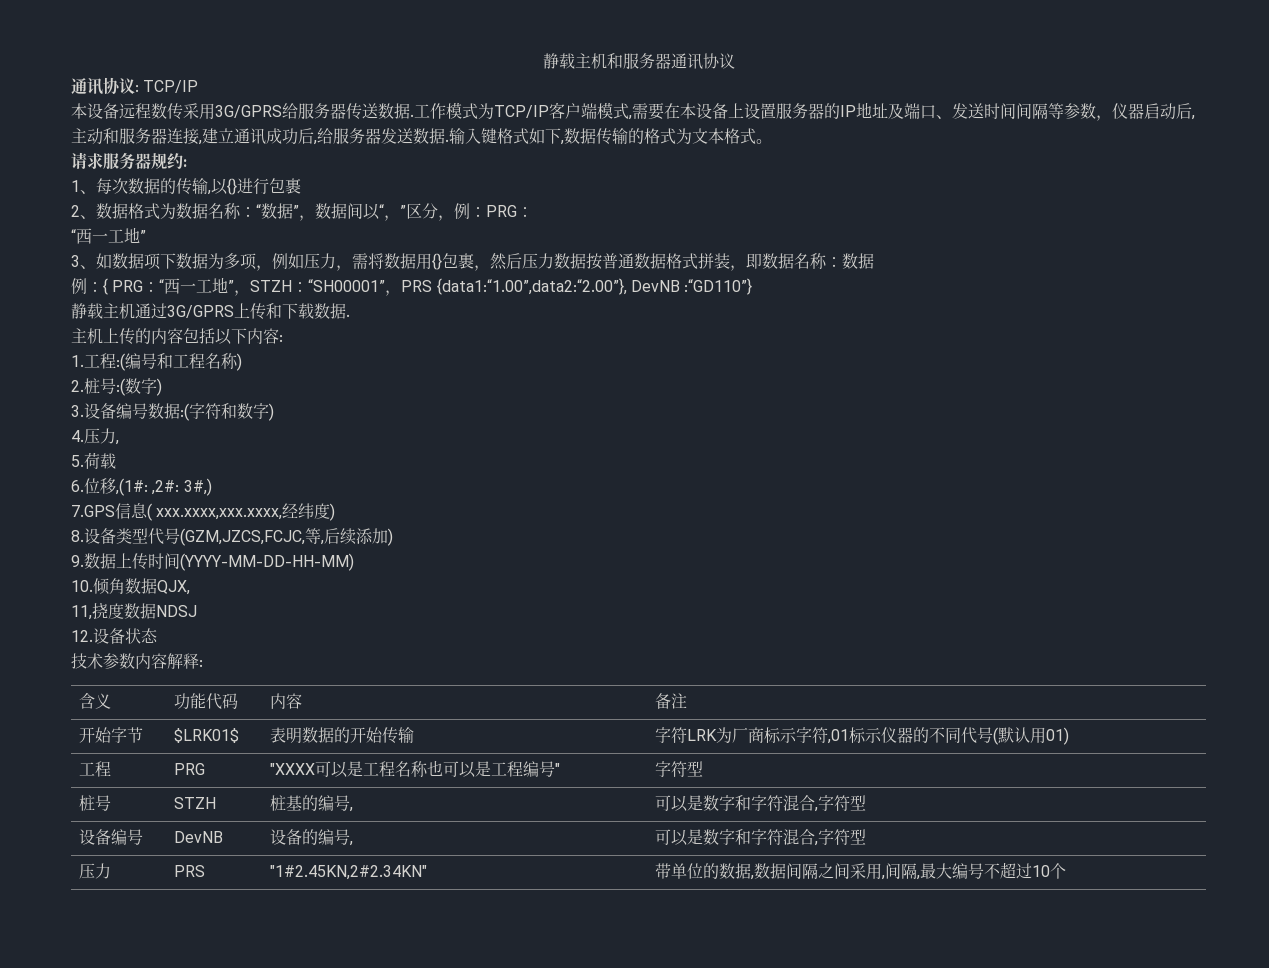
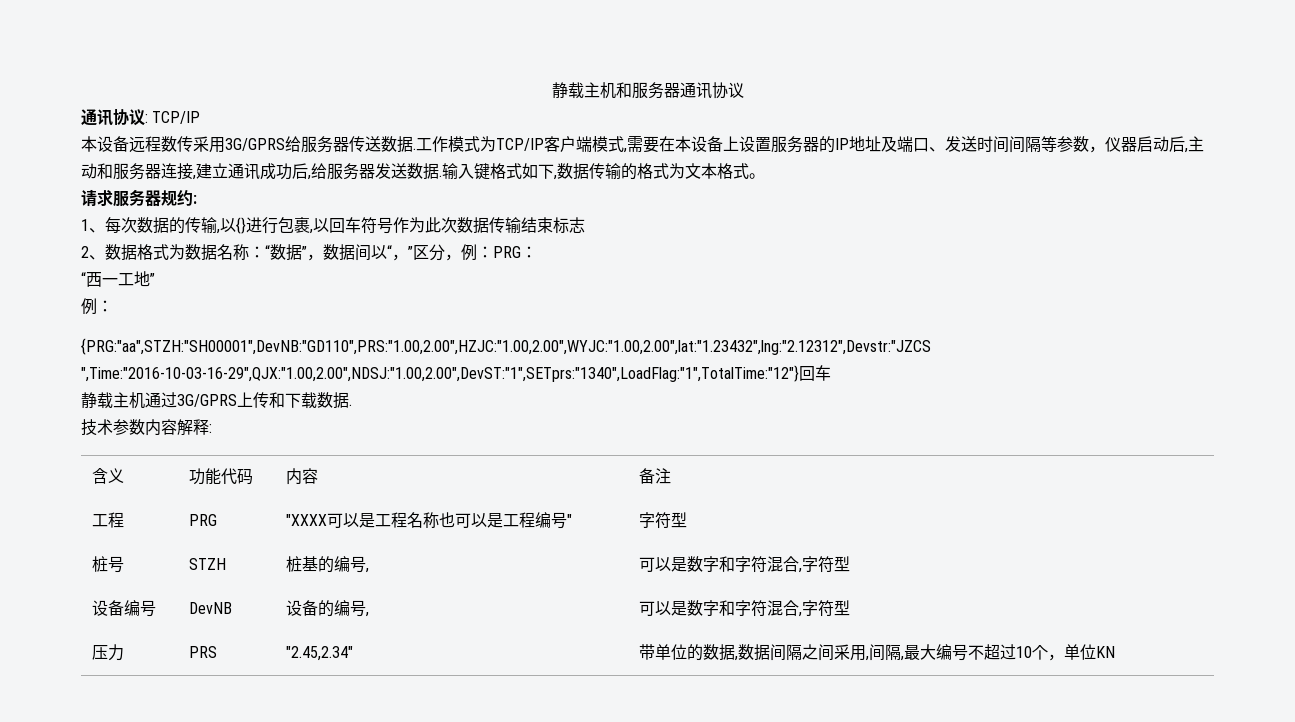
- 1、每次数据的传输,以{}进行包裹
+ 1、每次数据的传输,以{}进行包裹,以回车符号作为此次数据传输结束标志
  2、数据格式为数据名称：“数据”，数据间以“，”区分，例：PRG：
  “西一工地”
- 3、如数据项下数据为多项，例如压力，需将数据用{}包裹，然后压力数据按普通数据格式拼装，即数据名称：数据
- 例：{ PRG：“西一工地”，STZH：“SH00001”，PRS {data1:“1.00”,data2:“2.00”}, DevNB :“GD110”}
+ 例：
+ {PRG:"aa",STZH:"SH00001",DevNB:"GD110",PRS:"1.00,2.00",HZJC:"1.00,2.00",WYJC:"1.00,2.00",lat:"1.23432",lng:"2.12312",Devstr:"JZCS ",Time:"2016-10-03-16-29",QJX:"1.00,2.00",NDSJ:"1.00,2.00",DevST:"1",SETprs:"1340",LoadFlag:"1",TotalTime:"12"}回车
- 主机上传的内容包括以下内容:
- 1.工程:(编号和工程名称)
- 2.桩号:(数字)
- 3.设备编号数据:(字符和数字)
- 4.压力,
- 5.荷载
- 6.位移,(1#: ,2#: 3#,)
- 7.GPS信息( xxx.xxxx,xxx.xxxx,经纬度)
- 8.设备类型代号(GZM,JZCS,FCJC,等,后续添加)
- 9.数据上传时间(YYYY-MM-DD-HH-MM)
- 10.倾角数据QJX,
- 11,挠度数据NDSJ
- 12.设备状态
- 开始字节 | $LRK01$ | 表明数据的开始传输 | 字符LRK为厂商标示字符,01标示仪器的不同代号(默认用01)
- 压力 | PRS | "1#2.45KN,2#2.34KN" | 带单位的数据,数据间隔之间采用,间隔,最大编号不超过10个
+ 压力 | PRS | "2.45,2.34" | 带单位的数据,数据间隔之间采用,间隔,最大编号不超过10个，单位KN

